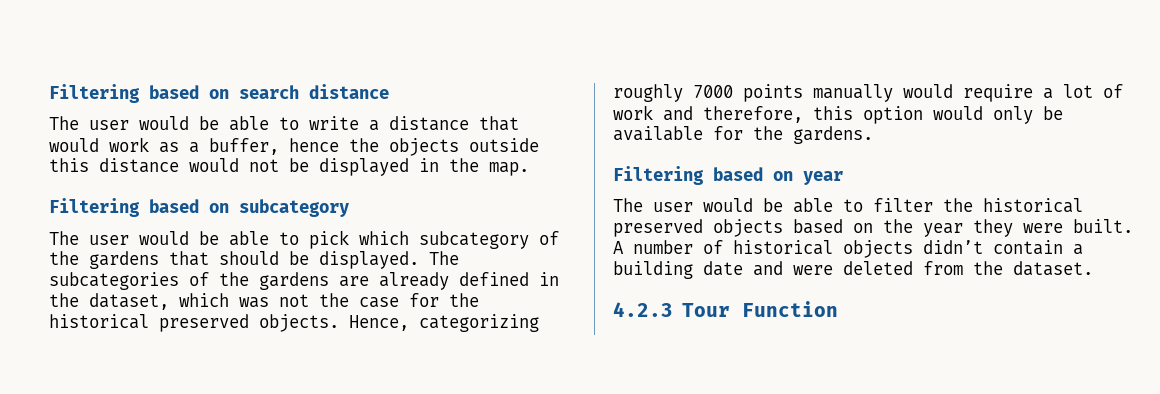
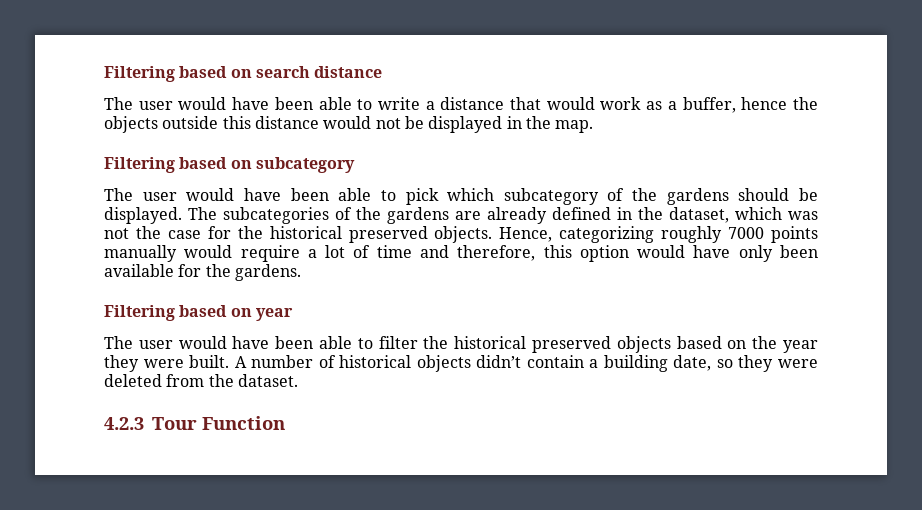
- The user would be able to write a distance that would work as a buffer, hence the objects outside this distance would not be displayed in the map.
+ The user would have been able to write a distance that would work as a buffer, hence the objects outside this distance would not be displayed in the map.
- The user would be able to pick which subcategory of the gardens that should be displayed.
+ The user would have been able to pick which subcategory of the gardens should be displayed.
- Hence, categorizing roughly 7000 points manually would require a lot of work and therefore, this option would only be available for the gardens.
+ Hence, categorizing roughly 7000 points manually would require a lot of time and therefore, this option would have only been available for the gardens.
- The user would be able to filter the historical preserved objects based on the year they were built.
+ The user would have been able to filter the historical preserved objects based on the year they were built.
- A number of historical objects didn’t contain a building date and were deleted from the dataset.
+ A number of historical objects didn’t contain a building date, so they were deleted from the dataset.

